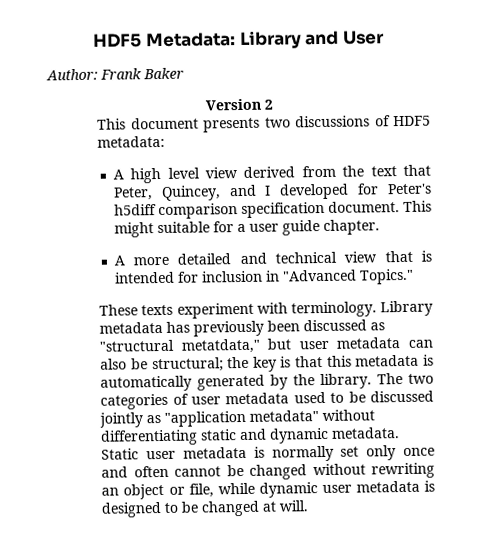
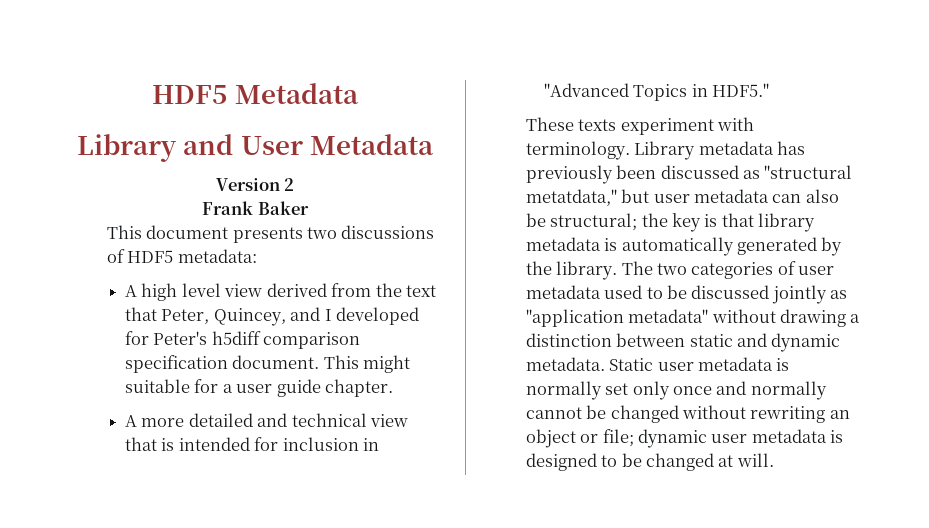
- HDF5 Metadata: Library and User
- Author: Frank Baker
+ HDF5 Metadata
+ Library and User Metadata
+ Frank Baker
- A more detailed and technical view that is intended for inclusion in "Advanced Topics."
+ A more detailed and technical view that is intended for inclusion in "Advanced Topics in HDF5."
- Library metadata has previously been discussed as "structural metatdata," but user metadata can also be structural; the key is that this metadata is automatically generated by the library.
+ Library metadata has previously been discussed as "structural metatdata," but user metadata can also be structural; the key is that library metadata is automatically generated by the library.
- The two categories of user metadata used to be discussed jointly as "application metadata" without differentiating static and dynamic metadata.
+ The two categories of user metadata used to be discussed jointly as "application metadata" without drawing a distinction between static and dynamic metadata.
- Static user metadata is normally set only once and often cannot be changed without rewriting an object or file, while dynamic user metadata is designed to be changed at will.
+ Static user metadata is normally set only once and normally cannot be changed without rewriting an object or file; dynamic user metadata is designed to be changed at will.

